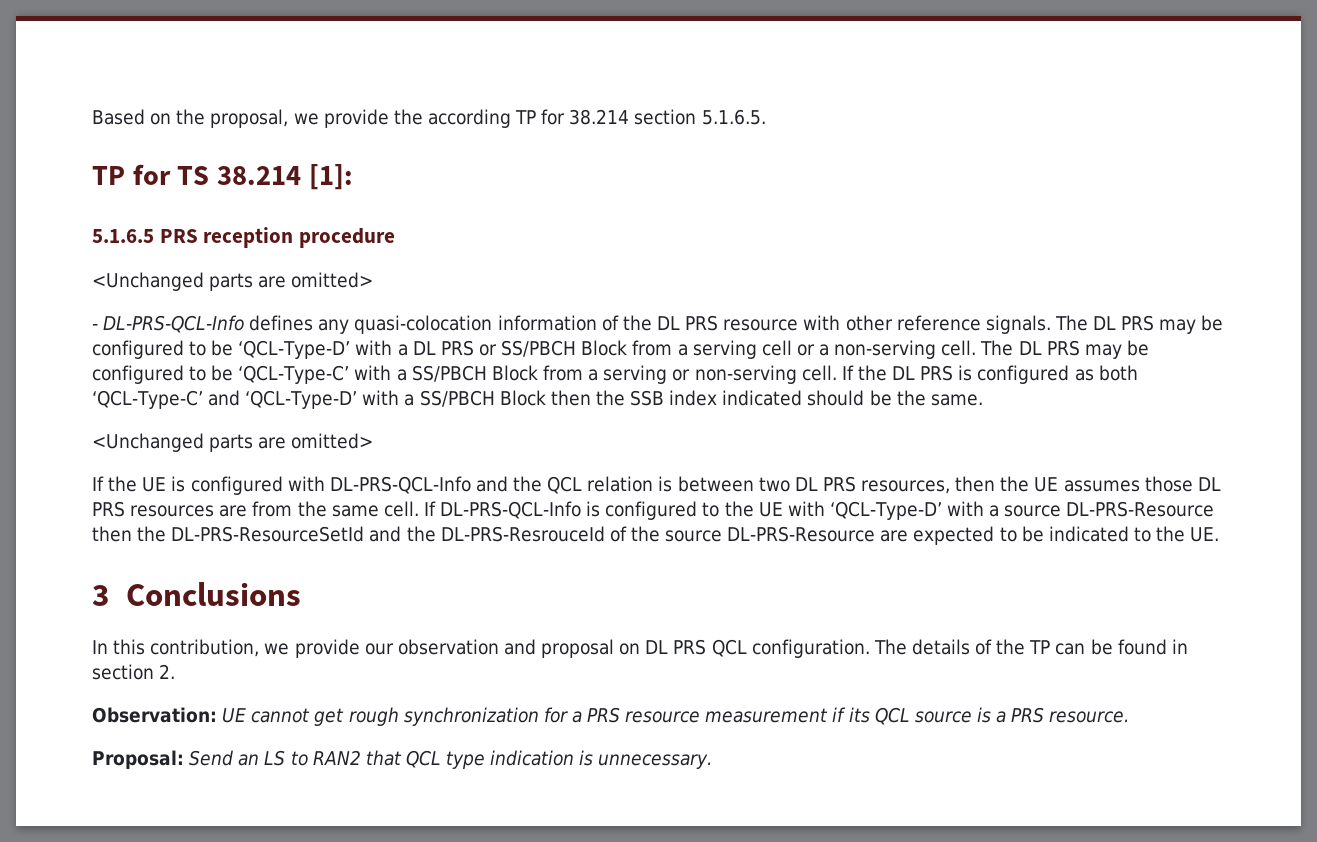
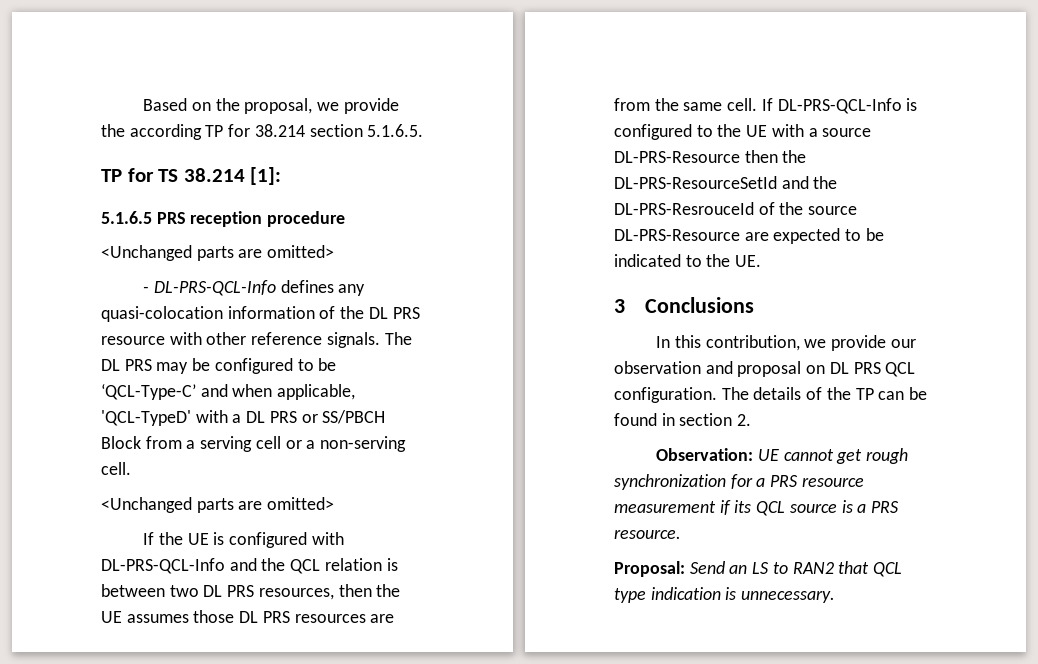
- The DL PRS may be configured to be ‘QCL-Type-D’ with a DL PRS or SS/PBCH Block from a serving cell or a non-serving cell. The DL PRS may be configured to be ‘QCL-Type-C’ with a SS/PBCH Block from a serving or non-serving cell. If the DL PRS is configured as both ‘QCL-Type-C’ and ‘QCL-Type-D’ with a SS/PBCH Block then the SSB index indicated should be the same.
+ The DL PRS may be configured to be ‘QCL-Type-C’ and when applicable, 'QCL-TypeD' with a DL PRS or SS/PBCH Block from a serving cell or a non-serving cell.
- If DL-PRS-QCL-Info is configured to the UE with ‘QCL-Type-D’ with a source DL-PRS-Resource then the DL-PRS-ResourceSetId and the DL-PRS-ResrouceId of the source DL-PRS-Resource are expected to be indicated to the UE.
+ If DL-PRS-QCL-Info is configured to the UE with a source DL-PRS-Resource then the DL-PRS-ResourceSetId and the DL-PRS-ResrouceId of the source DL-PRS-Resource are expected to be indicated to the UE.

